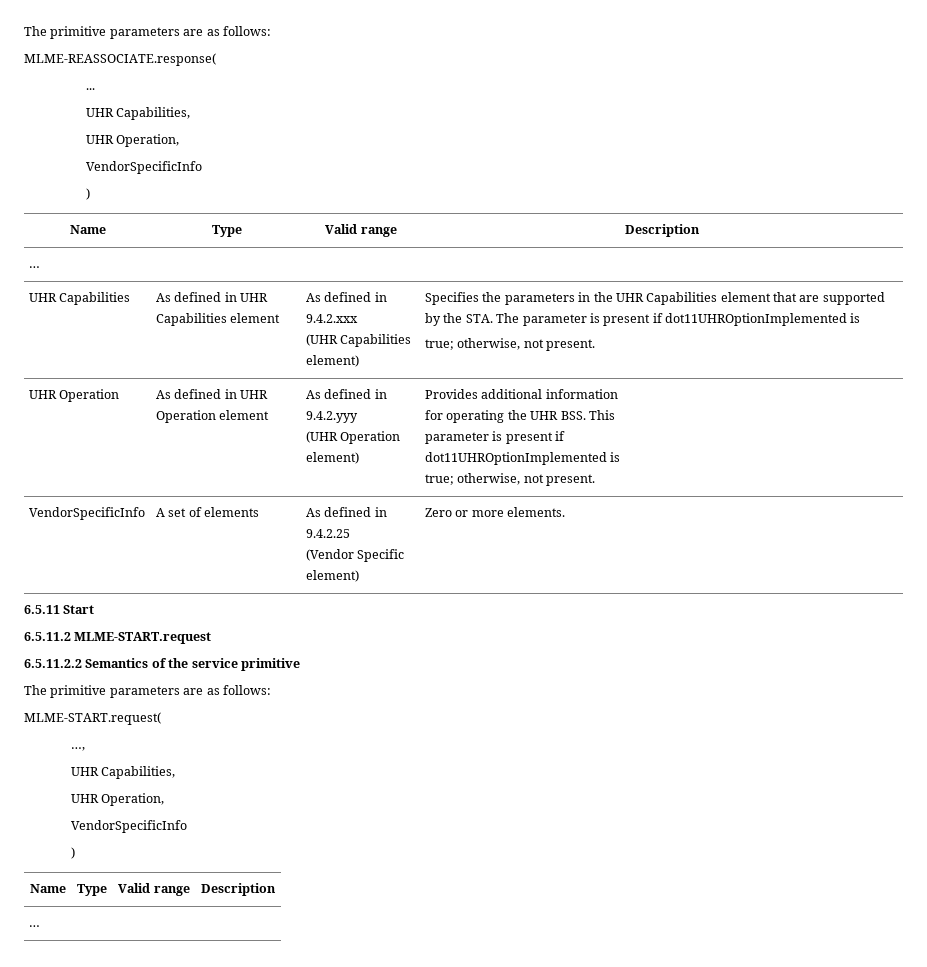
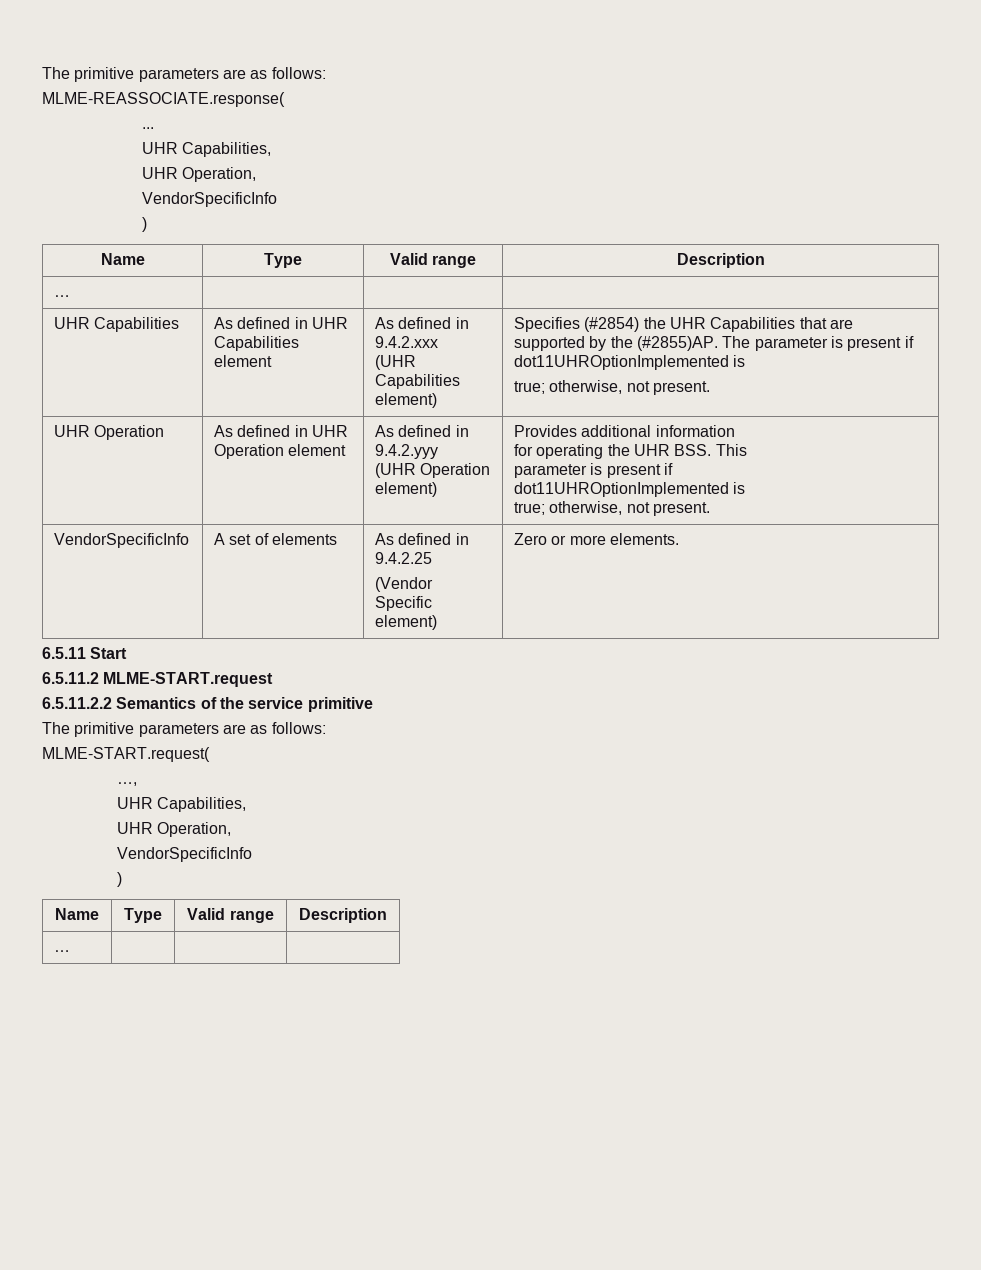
  UHR Capabilities | As defined in UHR Capabilities element | As defined in 9.4.2.xxx
- (UHR Capabilities element) | Specifies the parameters in the UHR Capabilities element that are supported by the STA. The parameter is present if dot11UHROptionImplemented is
+ (UHR Capabilities element) | Specifies (#2854) the UHR Capabilities that are supported by the (#2855)AP. The parameter is present if dot11UHROptionImplemented is

